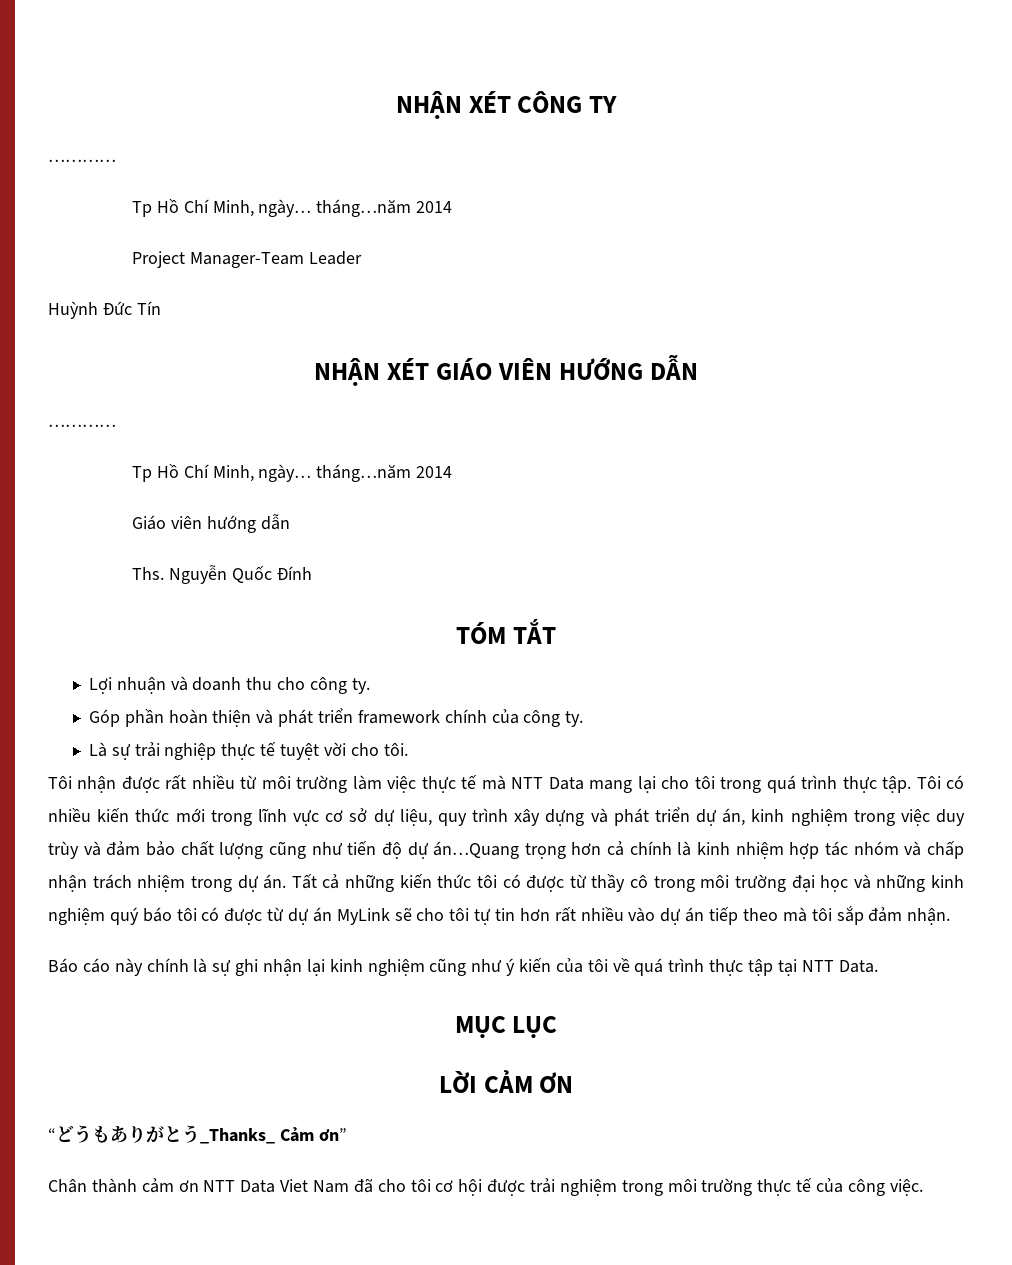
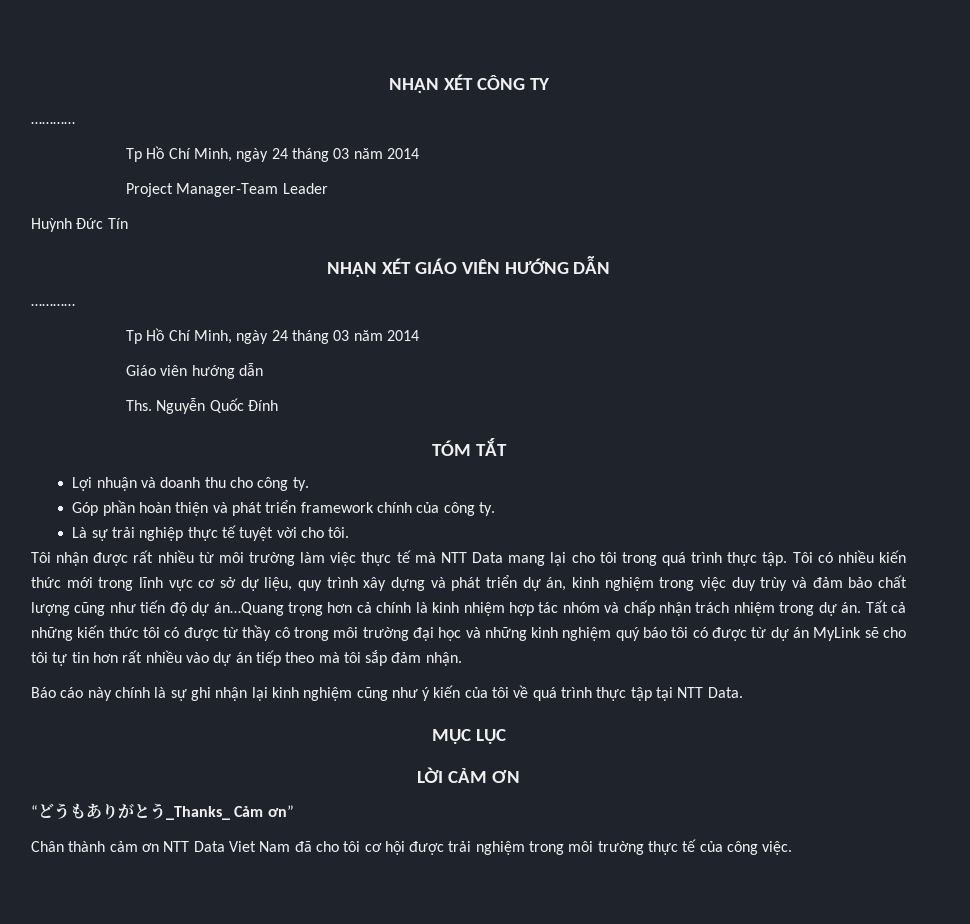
  NHẬN XÉT CÔNG TY
  …………
- Tp Hồ Chí Minh, ngày… tháng…năm 2014
+ Tp Hồ Chí Minh, ngày 24 tháng 03 năm 2014
  NHẬN XÉT GIÁO VIÊN HƯỚNG DẪN
  …………
- Tp Hồ Chí Minh, ngày… tháng…năm 2014
+ Tp Hồ Chí Minh, ngày 24 tháng 03 năm 2014

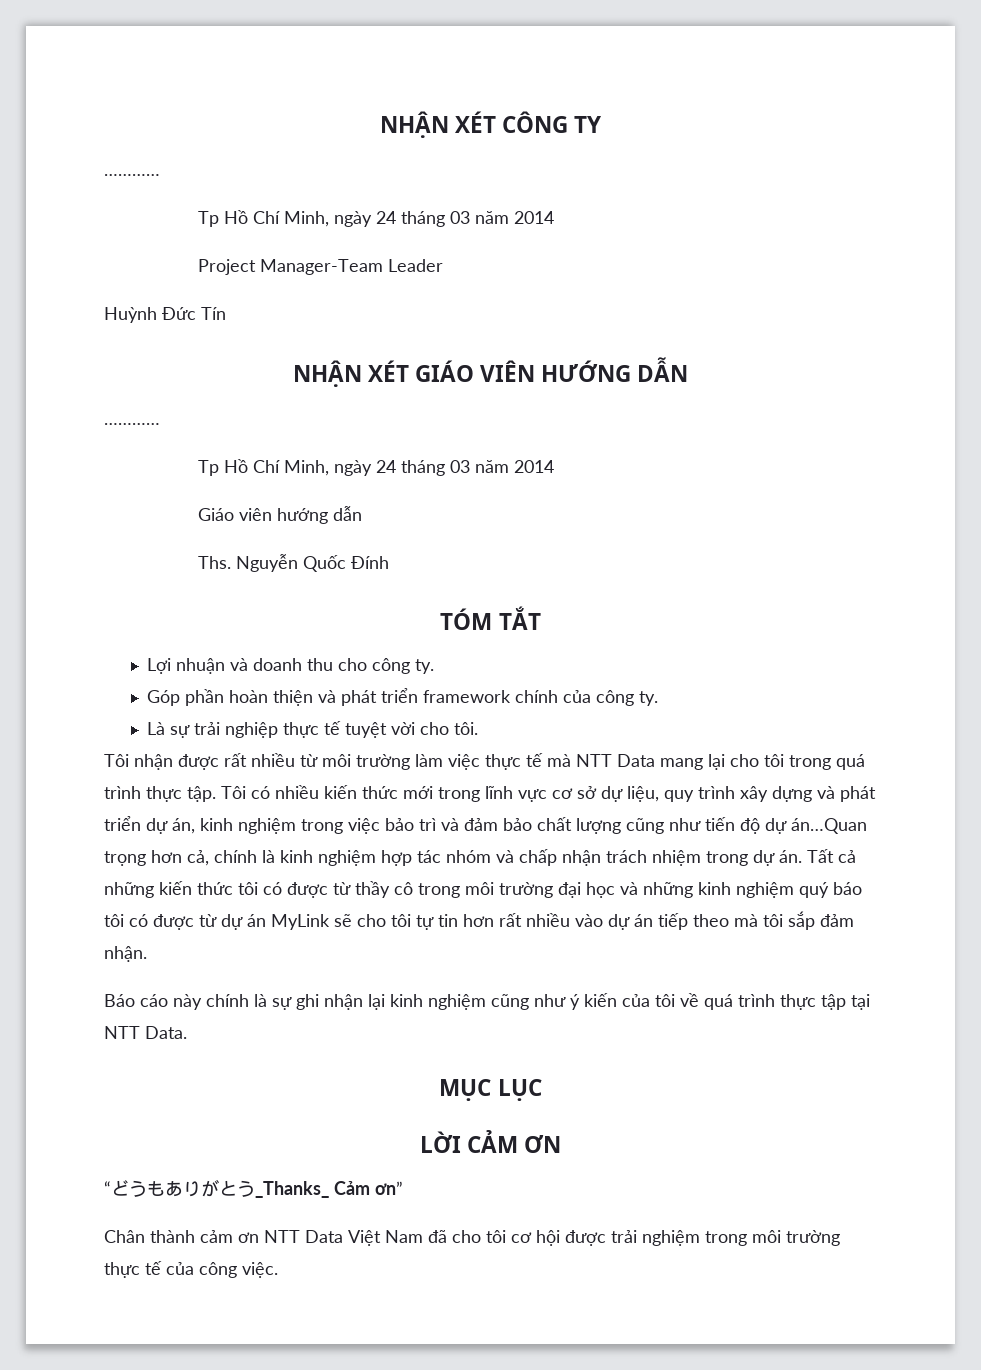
- Tôi có nhiều kiến thức mới trong lĩnh vực cơ sở dự liệu, quy trình xây dựng và phát triển dự án, kinh nghiệm trong việc duy trùy và đảm bảo chất lượng cũng như tiến độ dự án…Quang trọng hơn cả chính là kinh nhiệm hợp tác nhóm và chấp nhận trách nhiệm trong dự án.
+ Tôi có nhiều kiến thức mới trong lĩnh vực cơ sở dự liệu, quy trình xây dựng và phát triển dự án, kinh nghiệm trong việc bảo trì và đảm bảo chất lượng cũng như tiến độ dự án…Quan trọng hơn cả, chính là kinh nghiệm hợp tác nhóm và chấp nhận trách nhiệm trong dự án.
- Chân thành cảm ơn NTT Data Viet Nam đã cho tôi cơ hội được trải nghiệm trong môi trường thực tế của công việc.
+ Chân thành cảm ơn NTT Data Việt Nam đã cho tôi cơ hội được trải nghiệm trong môi trường thực tế của công việc.

